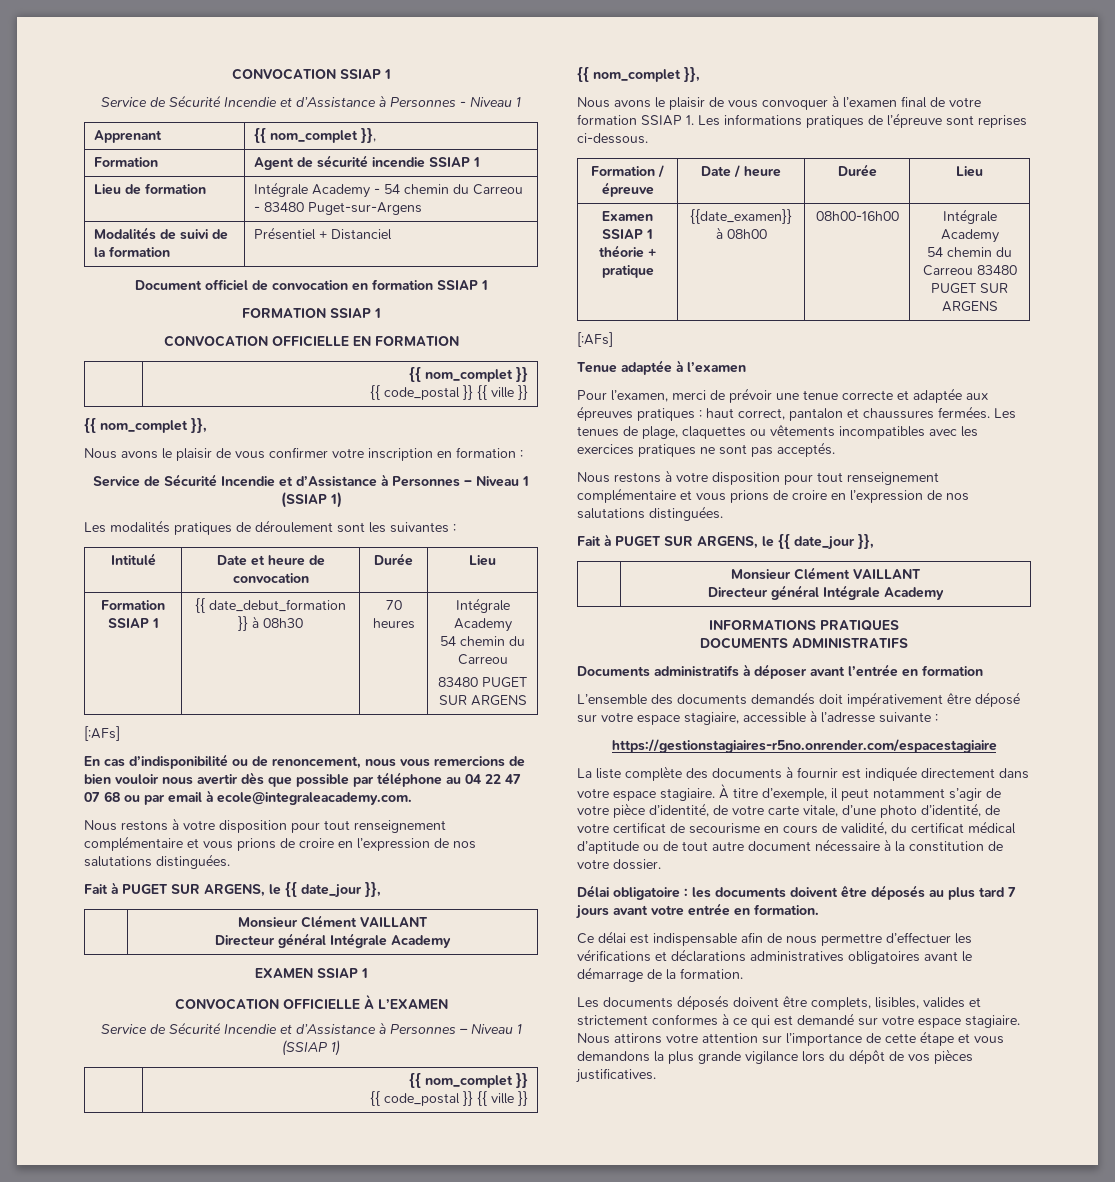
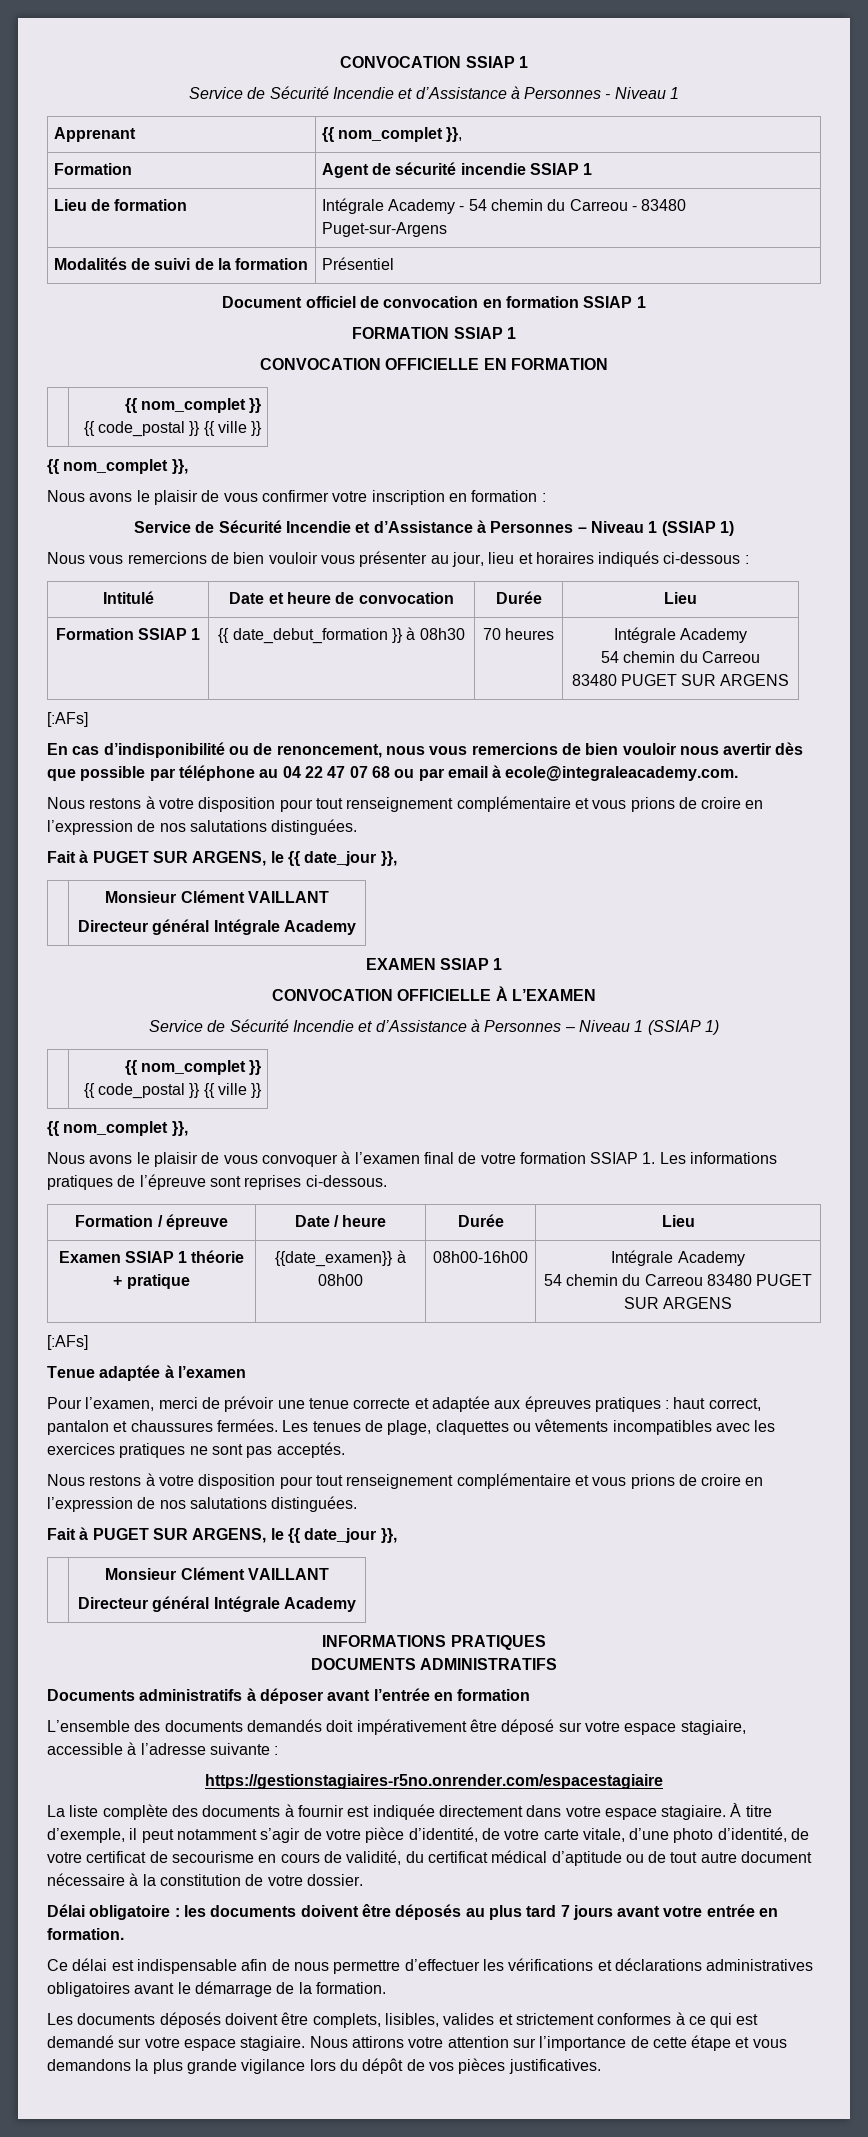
- Modalités de suivi de la formation | Présentiel + Distanciel
+ Modalités de suivi de la formation | Présentiel
- Les modalités pratiques de déroulement sont les suivantes :
+ Nous vous remercions de bien vouloir vous présenter au jour, lieu et horaires indiqués ci-dessous :

